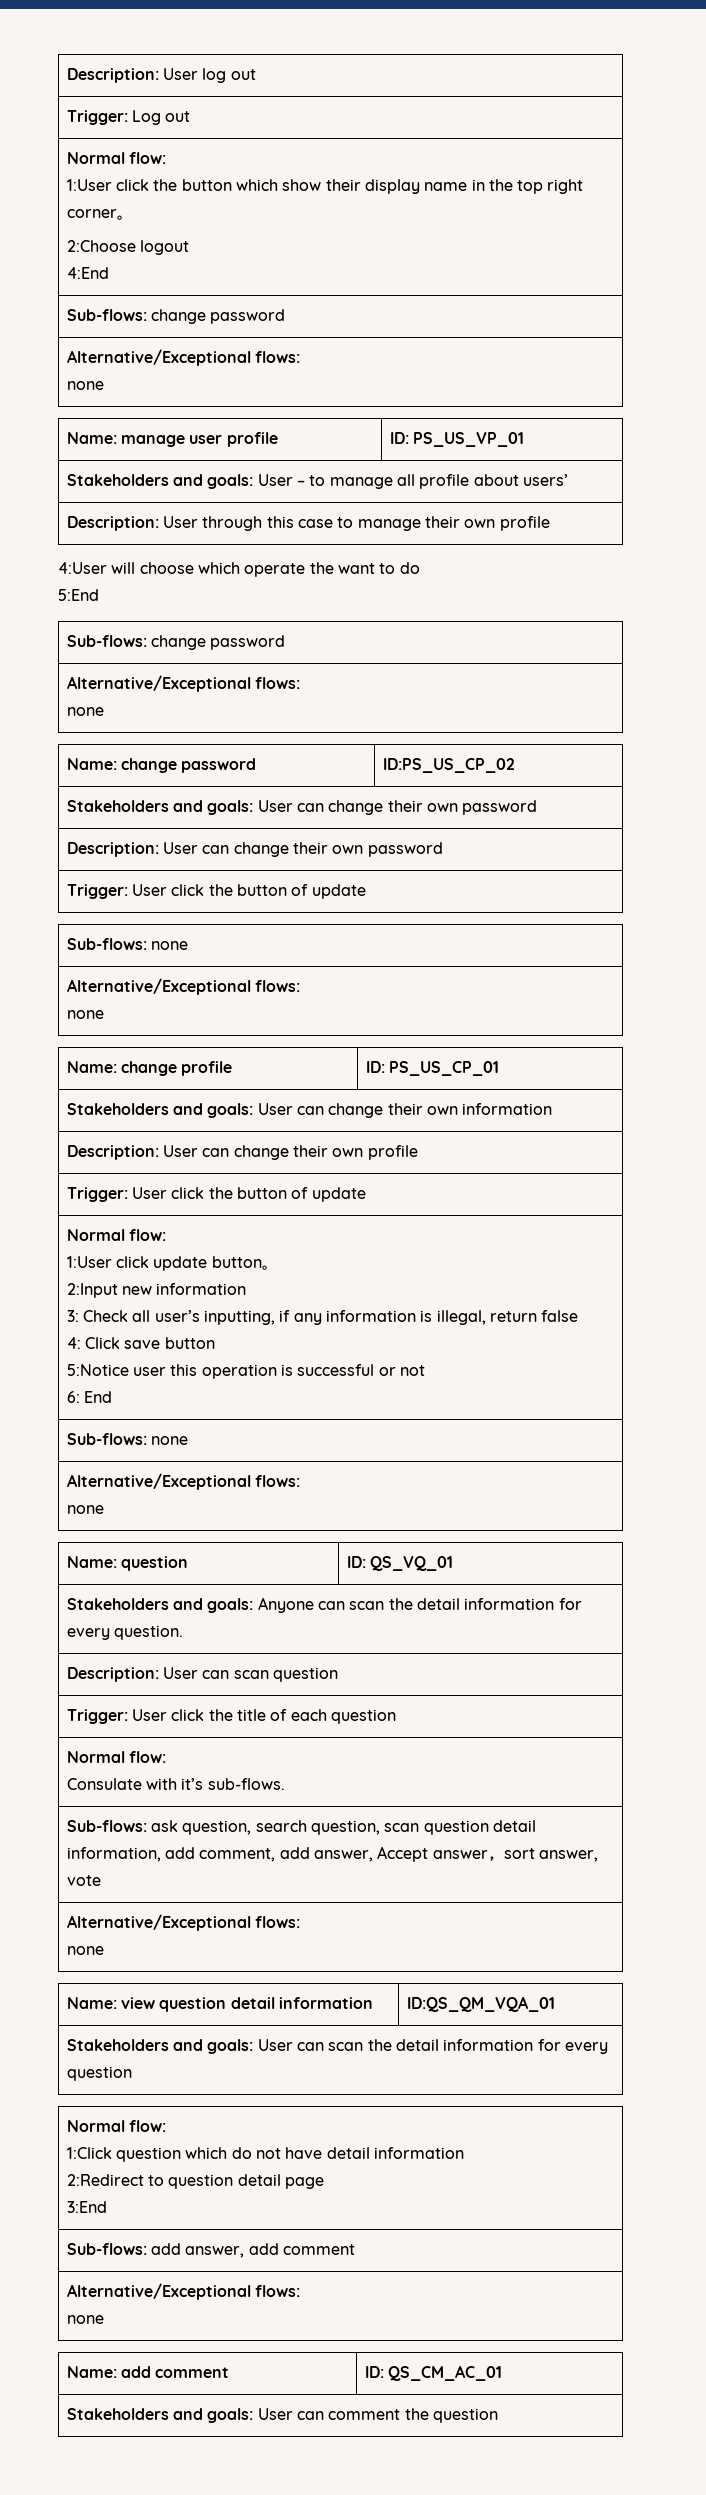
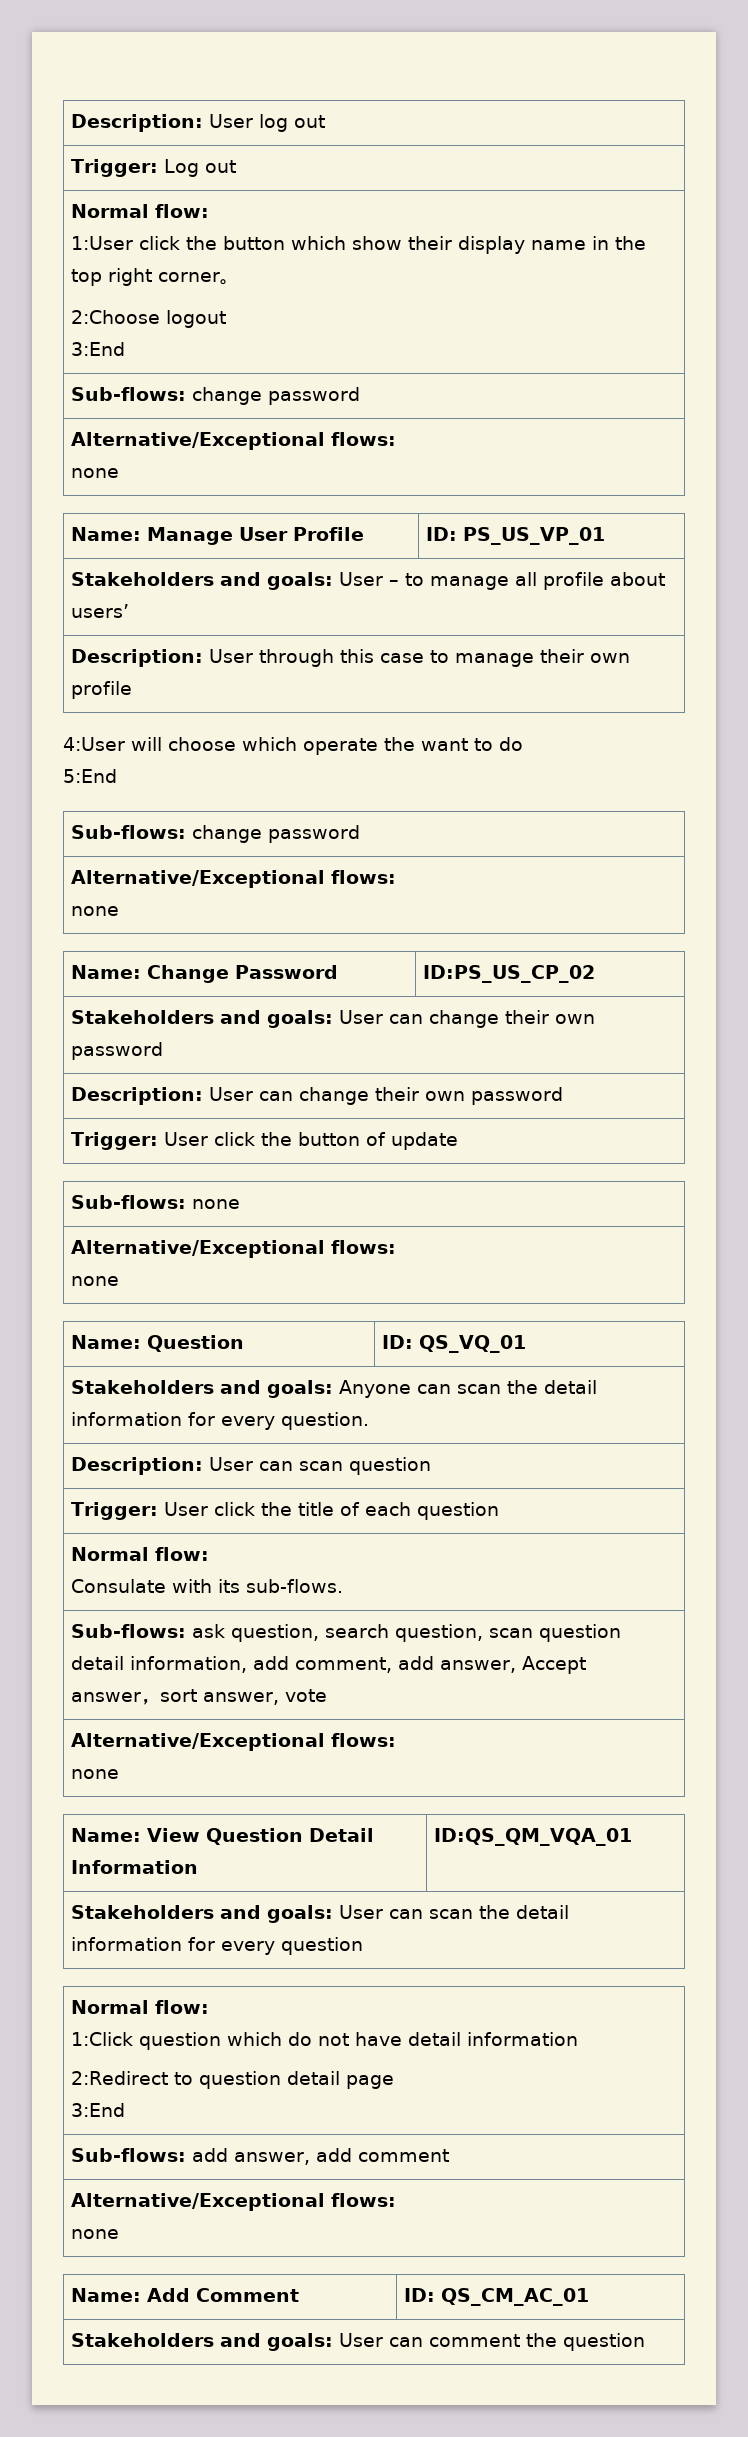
  Trigger: Log out
  Normal flow:
  1:User click the button which show their display name in the top right corner。
  2:Choose logout
- 4:End
+ 3:End
  Sub-flows: change password
  Alternative/Exceptional flows:
  none
- Name: manage user profile | ID: PS_US_VP_01
+ Name: Manage User Profile | ID: PS_US_VP_01
- Name: change password | ID:PS_US_CP_02
+ Name: Change Password | ID:PS_US_CP_02
- Name: change profile | ID: PS_US_CP_01
- Stakeholders and goals: User can change their own information
- Description: User can change their own profile
- Trigger: User click the button of update
- Normal flow:
- 1:User click update button。
- 2:Input new information
- 3: Check all user’s inputting, if any information is illegal, return false
- 4: Click save button
- 5:Notice user this operation is successful or not
- 6: End
- Sub-flows: none
- Alternative/Exceptional flows:
- none
- Name: question | ID: QS_VQ_01
+ Name: Question | ID: QS_VQ_01
  Trigger: User click the title of each question
  Normal flow:
- Consulate with it’s sub-flows.
+ Consulate with its sub-flows.
- Name: view question detail information | ID:QS_QM_VQA_01
+ Name: View Question Detail Information | ID:QS_QM_VQA_01
- Name: add comment | ID: QS_CM_AC_01
+ Name: Add Comment | ID: QS_CM_AC_01

